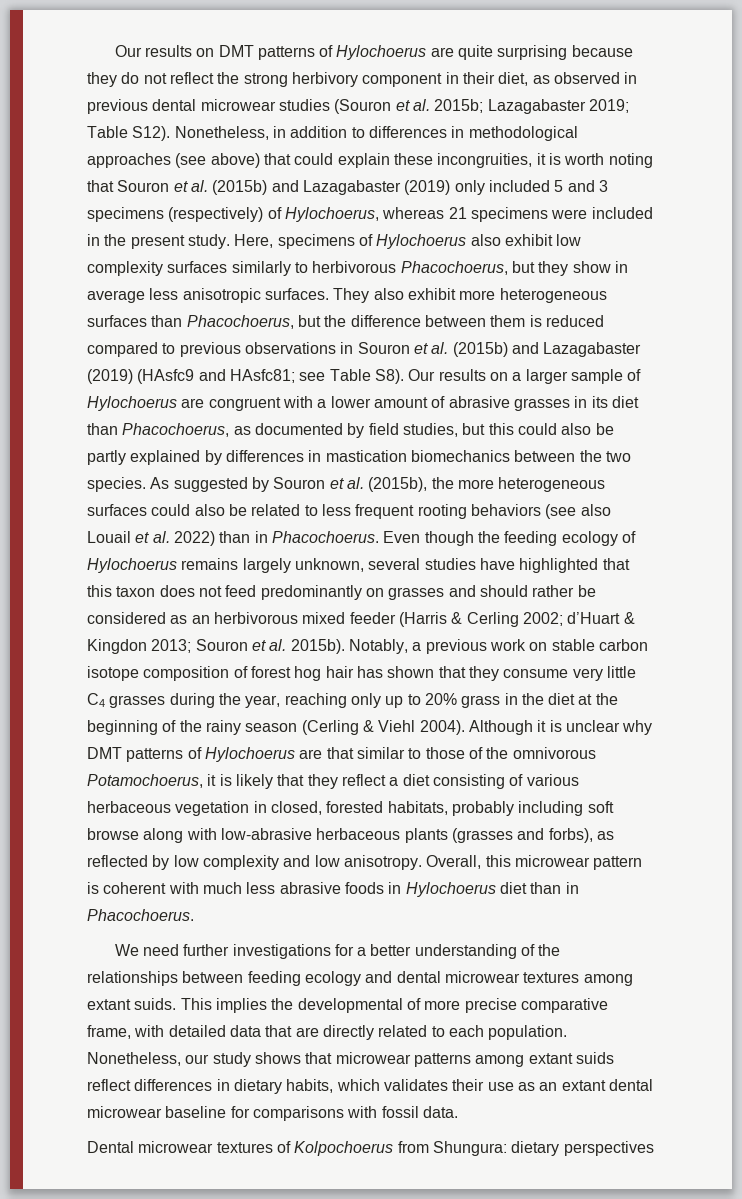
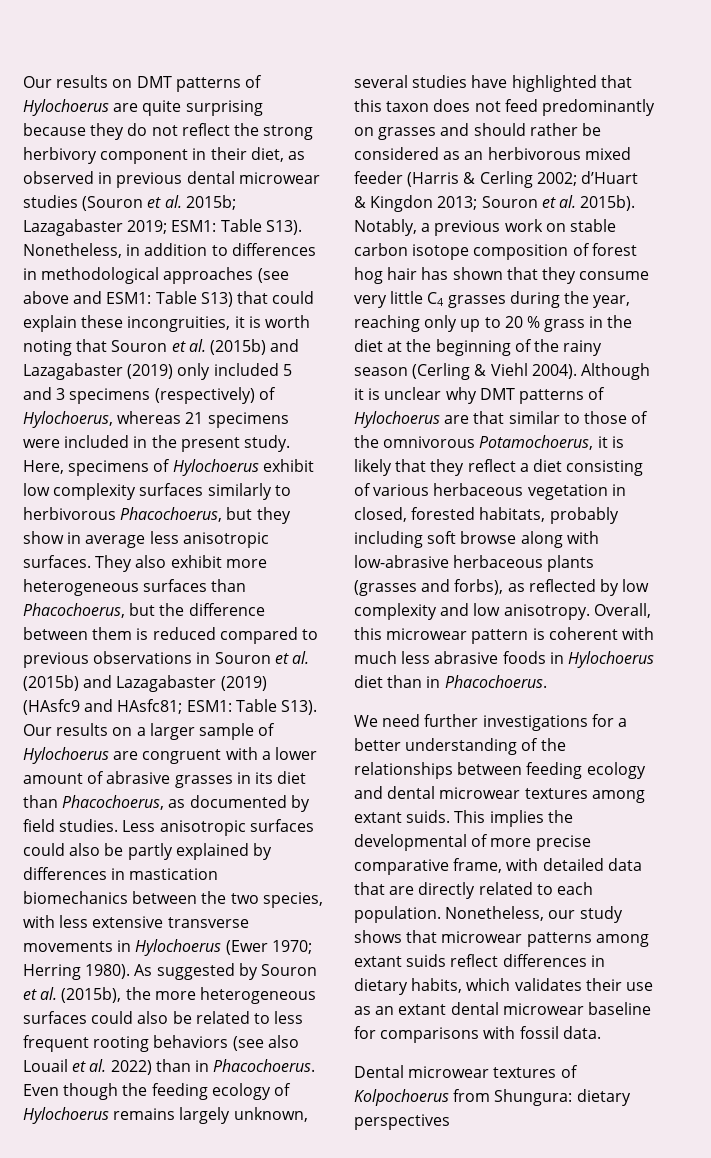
- Our results on DMT patterns of Hylochoerus are quite surprising because they do not reflect the strong herbivory component in their diet, as observed in previous dental microwear studies (Souron et al. 2015b; Lazagabaster 2019; Table S12).
+ Our results on DMT patterns of Hylochoerus are quite surprising because they do not reflect the strong herbivory component in their diet, as observed in previous dental microwear studies (Souron et al. 2015b; Lazagabaster 2019; ESM1: Table S13).
- Nonetheless, in addition to differences in methodological approaches (see above) that could explain these incongruities, it is worth noting that Souron et al. (2015b) and Lazagabaster (2019) only included 5 and 3 specimens (respectively) of Hylochoerus, whereas 21 specimens were included in the present study.
+ Nonetheless, in addition to differences in methodological approaches (see above and ESM1: Table S13) that could explain these incongruities, it is worth noting that Souron et al. (2015b) and Lazagabaster (2019) only included 5 and 3 specimens (respectively) of Hylochoerus, whereas 21 specimens were included in the present study.
- Here, specimens of Hylochoerus also exhibit low complexity surfaces similarly to herbivorous Phacochoerus, but they show in average less anisotropic surfaces.
+ Here, specimens of Hylochoerus exhibit low complexity surfaces similarly to herbivorous Phacochoerus, but they show in average less anisotropic surfaces.
- see Table S8). Our results on a larger sample of Hylochoerus are congruent with a lower amount of abrasive grasses in its diet than Phacochoerus, as documented by field studies, but this could also be partly explained by differences in mastication biomechanics between the two species.
+ ESM1: Table S13). Our results on a larger sample of Hylochoerus are congruent with a lower amount of abrasive grasses in its diet than Phacochoerus, as documented by field studies. Less anisotropic surfaces could also be partly explained by differences in mastication biomechanics between the two species, with less extensive transverse movements in Hylochoerus (Ewer 1970; Herring 1980).
- Notably, a previous work on stable carbon isotope composition of forest hog hair has shown that they consume very little C4 grasses during the year, reaching only up to 20% grass in the diet at the beginning of the rainy season (Cerling & Viehl 2004).
+ Notably, a previous work on stable carbon isotope composition of forest hog hair has shown that they consume very little C4 grasses during the year, reaching only up to 20 % grass in the diet at the beginning of the rainy season (Cerling & Viehl 2004).

